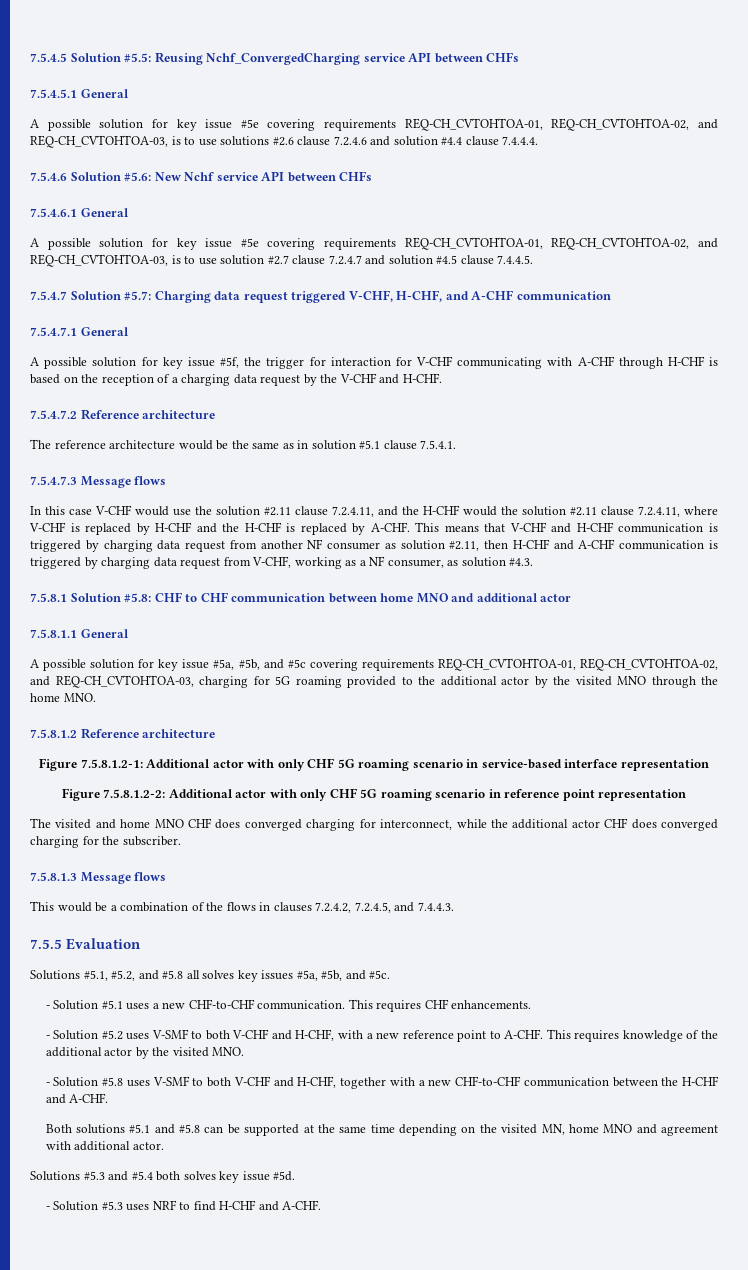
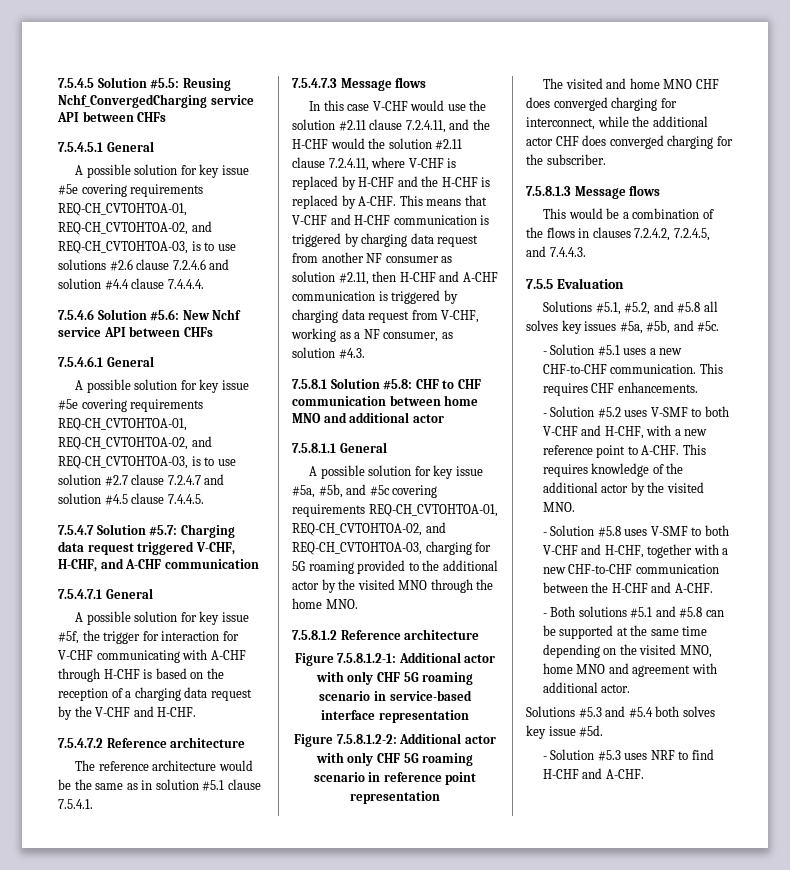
- Both solutions #5.1 and #5.8 can be supported at the same time depending on the visited MN, home MNO and agreement with additional actor.
+ - Both solutions #5.1 and #5.8 can be supported at the same time depending on the visited MNO, home MNO and agreement with additional actor.

